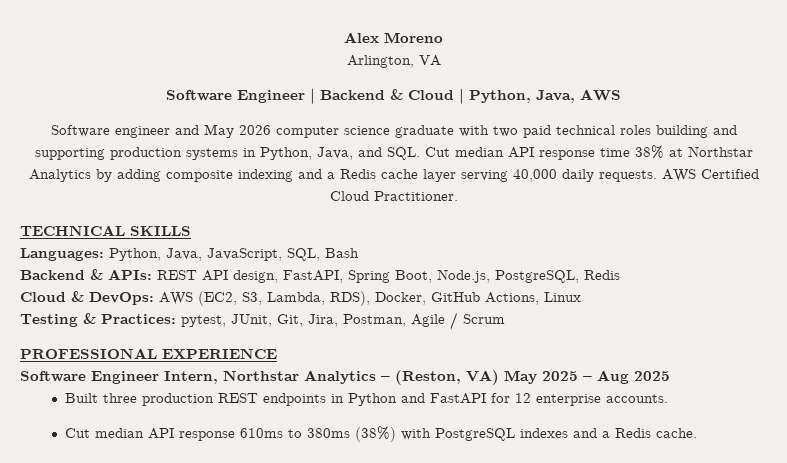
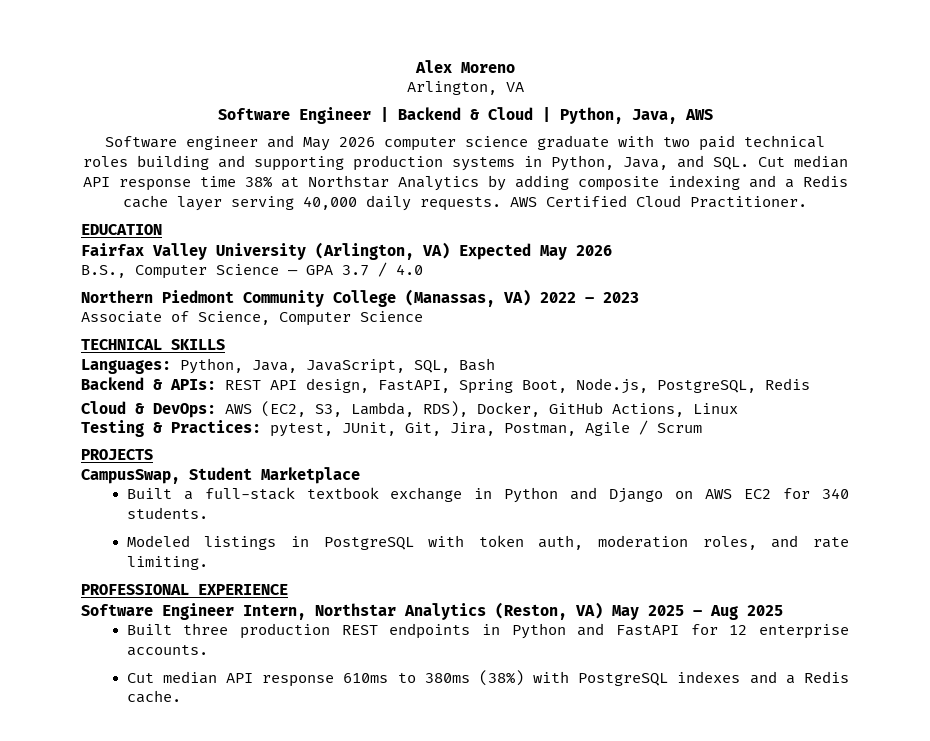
+ EDUCATION
+ Fairfax Valley University (Arlington, VA) Expected May 2026
+ B.S., Computer Science — GPA 3.7 / 4.0
+ Northern Piedmont Community College (Manassas, VA) 2022 – 2023
+ Associate of Science, Computer Science
+ PROJECTS
+ CampusSwap, Student Marketplace
+ Built a full-stack textbook exchange in Python and Django on AWS EC2 for 340 students.
+ Modeled listings in PostgreSQL with token auth, moderation roles, and rate limiting.
- Software Engineer Intern, Northstar Analytics – (Reston, VA) May 2025 – Aug 2025
+ Software Engineer Intern, Northstar Analytics (Reston, VA) May 2025 – Aug 2025

